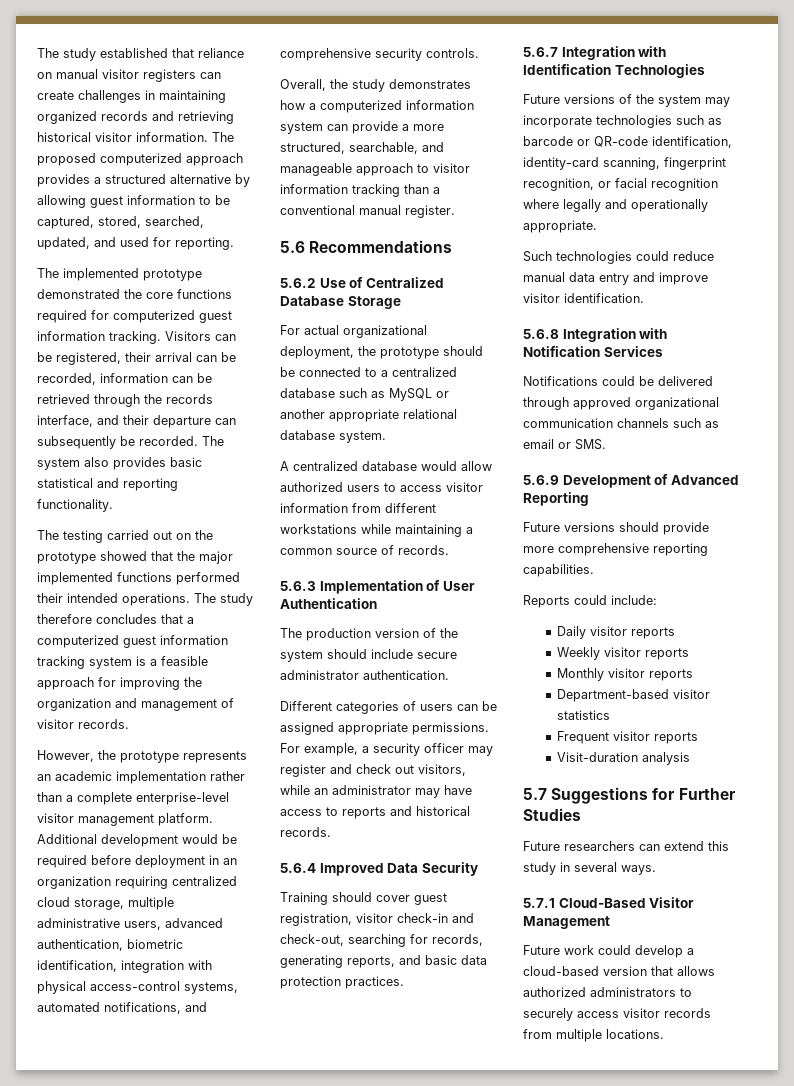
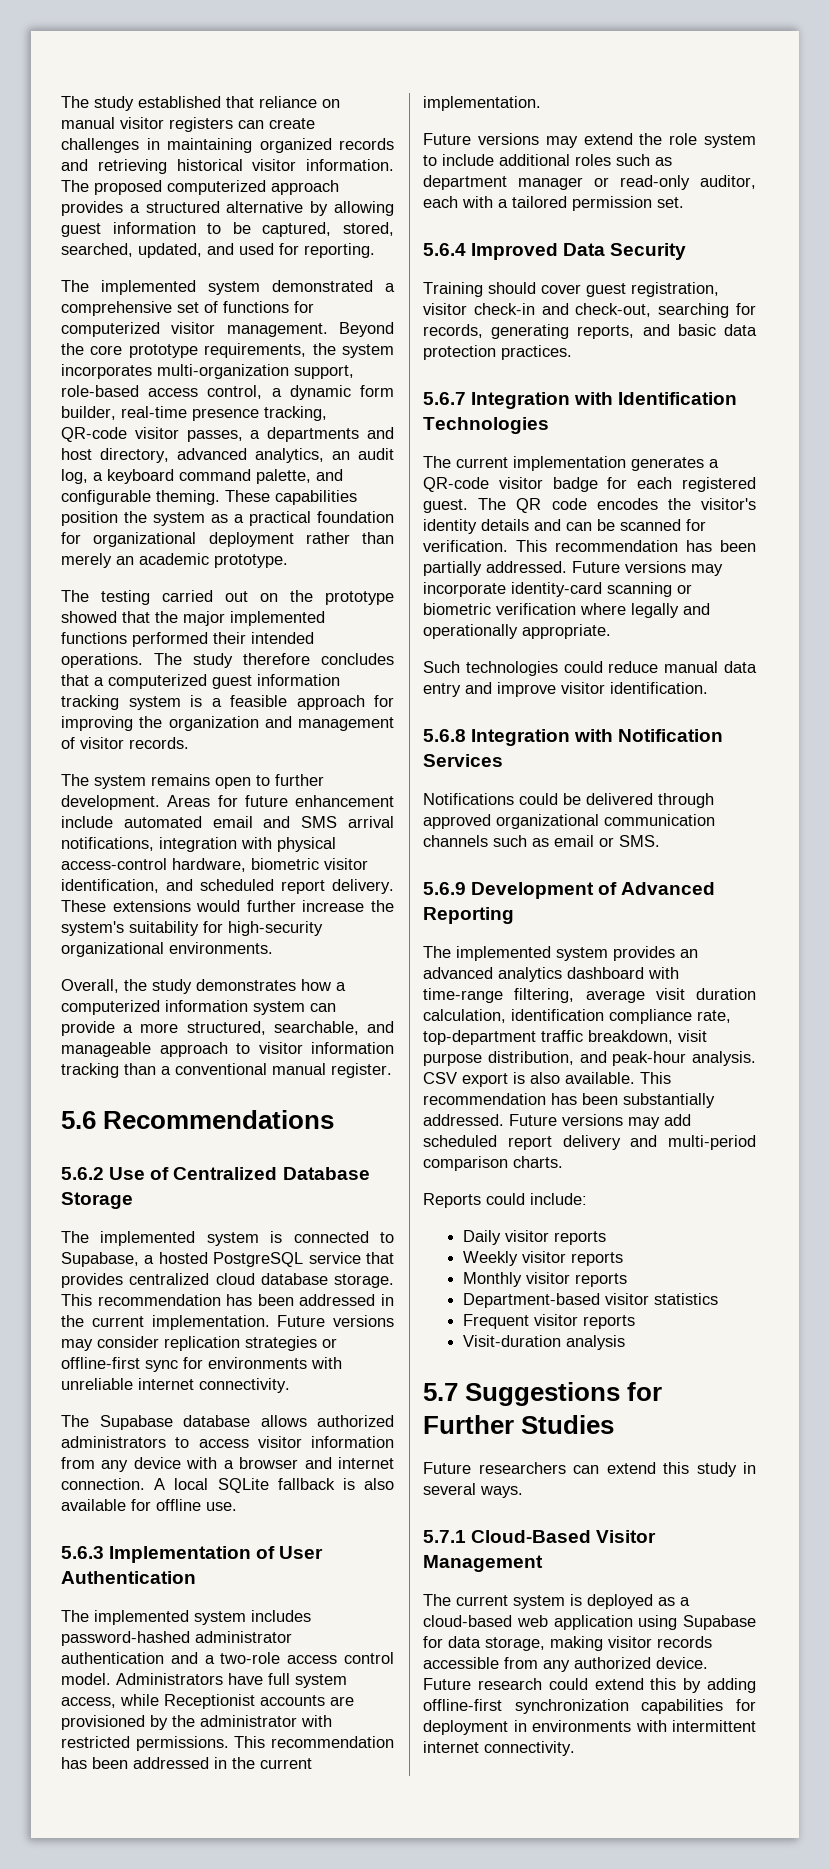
- The implemented prototype demonstrated the core functions required for computerized guest information tracking. Visitors can be registered, their arrival can be recorded, information can be retrieved through the records interface, and their departure can subsequently be recorded. The system also provides basic statistical and reporting functionality.
+ The implemented system demonstrated a comprehensive set of functions for computerized visitor management. Beyond the core prototype requirements, the system incorporates multi-organization support, role-based access control, a dynamic form builder, real-time presence tracking, QR-code visitor passes, a departments and host directory, advanced analytics, an audit log, a keyboard command palette, and configurable theming. These capabilities position the system as a practical foundation for organizational deployment rather than merely an academic prototype.
- However, the prototype represents an academic implementation rather than a complete enterprise-level visitor management platform. Additional development would be required before deployment in an organization requiring centralized cloud storage, multiple administrative users, advanced authentication, biometric identification, integration with physical access-control systems, automated notifications, and comprehensive security controls.
+ The system remains open to further development. Areas for future enhancement include automated email and SMS arrival notifications, integration with physical access-control hardware, biometric visitor identification, and scheduled report delivery. These extensions would further increase the system's suitability for high-security organizational environments.
- For actual organizational deployment, the prototype should be connected to a centralized database such as MySQL or another appropriate relational database system.
- A centralized database would allow authorized users to access visitor information from different workstations while maintaining a common source of records.
+ The implemented system is connected to Supabase, a hosted PostgreSQL service that provides centralized cloud database storage. This recommendation has been addressed in the current implementation. Future versions may consider replication strategies or offline-first sync for environments with unreliable internet connectivity.
+ The Supabase database allows authorized administrators to access visitor information from any device with a browser and internet connection. A local SQLite fallback is also available for offline use.
- The production version of the system should include secure administrator authentication.
- Different categories of users can be assigned appropriate permissions. For example, a security officer may register and check out visitors, while an administrator may have access to reports and historical records.
+ The implemented system includes password-hashed administrator authentication and a two-role access control model. Administrators have full system access, while Receptionist accounts are provisioned by the administrator with restricted permissions. This recommendation has been addressed in the current implementation.
+ Future versions may extend the role system to include additional roles such as department manager or read-only auditor, each with a tailored permission set.
- Future versions of the system may incorporate technologies such as barcode or QR-code identification, identity-card scanning, fingerprint recognition, or facial recognition where legally and operationally appropriate.
+ The current implementation generates a QR-code visitor badge for each registered guest. The QR code encodes the visitor's identity details and can be scanned for verification. This recommendation has been partially addressed. Future versions may incorporate identity-card scanning or biometric verification where legally and operationally appropriate.
- Future versions should provide more comprehensive reporting capabilities.
+ The implemented system provides an advanced analytics dashboard with time-range filtering, average visit duration calculation, identification compliance rate, top-department traffic breakdown, visit purpose distribution, and peak-hour analysis. CSV export is also available. This recommendation has been substantially addressed. Future versions may add scheduled report delivery and multi-period comparison charts.
- Future work could develop a cloud-based version that allows authorized administrators to securely access visitor records from multiple locations.
+ The current system is deployed as a cloud-based web application using Supabase for data storage, making visitor records accessible from any authorized device. Future research could extend this by adding offline-first synchronization capabilities for deployment in environments with intermittent internet connectivity.

